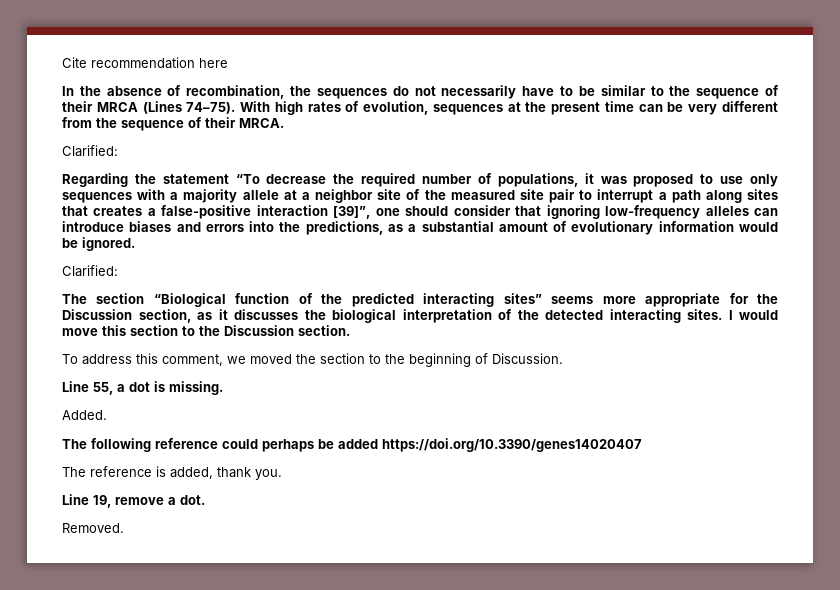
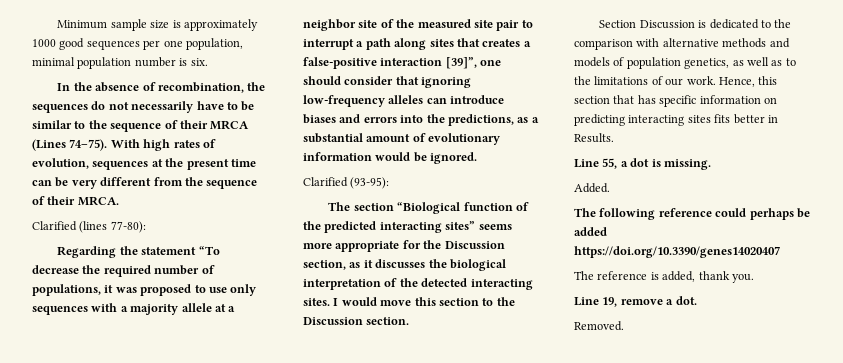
- Cite recommendation here
+ Minimum sample size is approximately 1000 good sequences per one population, minimal population number is six.
  With high rates of evolution, sequences at the present time can be very different from the sequence of their MRCA.
- Clarified:
+ Clarified (lines 77-80):
  Regarding the statement “To decrease the required number of populations, it was proposed to use only sequences with a majority allele at a neighbor site of the measured site pair to interrupt a path along sites that creates a false-positive interaction [39]”, one should consider that ignoring low-frequency alleles can introduce biases and errors into the predictions, as a substantial amount of evolutionary information would be ignored.
- Clarified:
+ Clarified (93-95):
- To address this comment, we moved the section to the beginning of Discussion.
+ Section Discussion is dedicated to the comparison with alternative methods and models of population genetics, as well as to the limitations of our work. Hence, this section that has specific information on predicting interacting sites fits better in Results.

